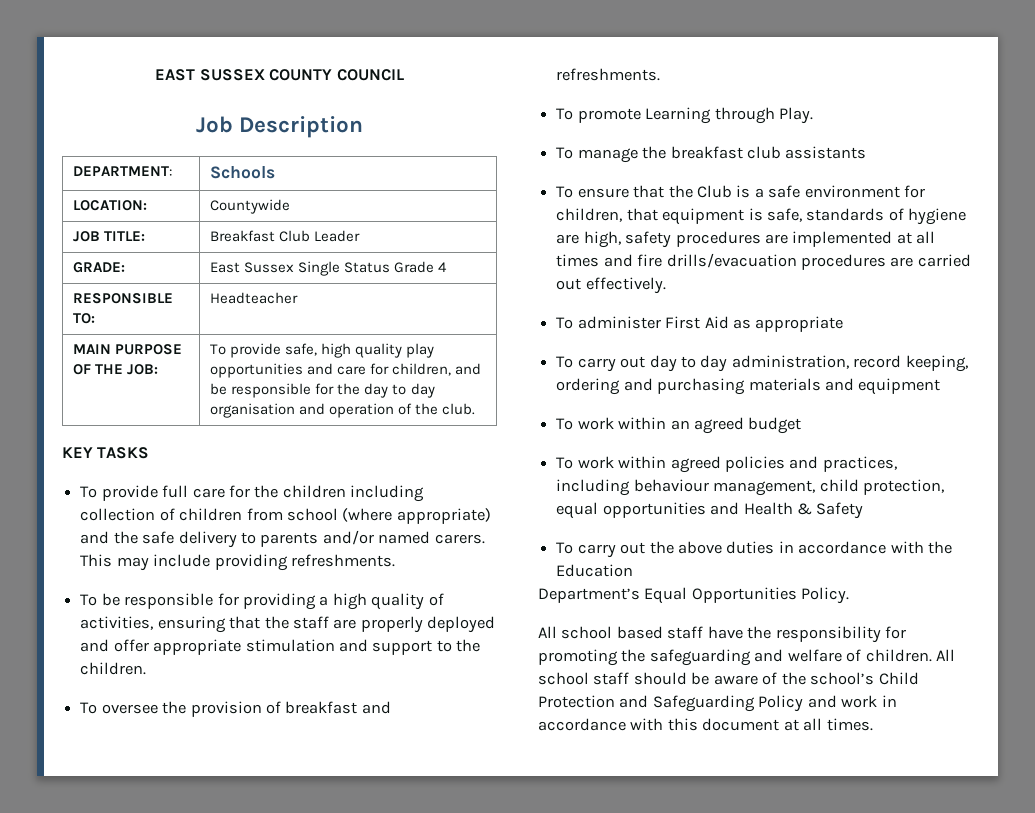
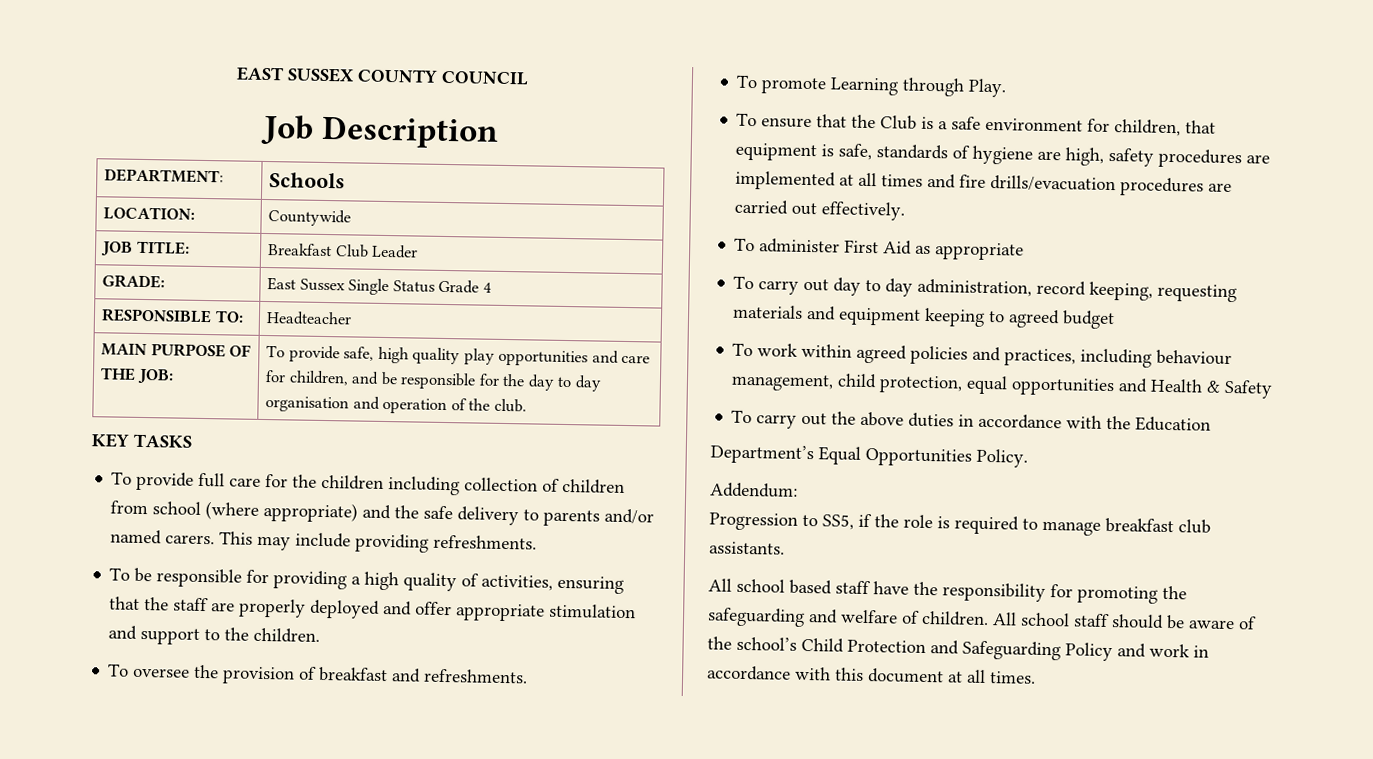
- To manage the breakfast club assistants
- To carry out day to day administration, record keeping, ordering and purchasing materials and equipment
- To work within an agreed budget
+ To carry out day to day administration, record keeping, requesting materials and equipment keeping to agreed budget
+ Addendum:
+ Progression to SS5, if the role is required to manage breakfast club assistants.

